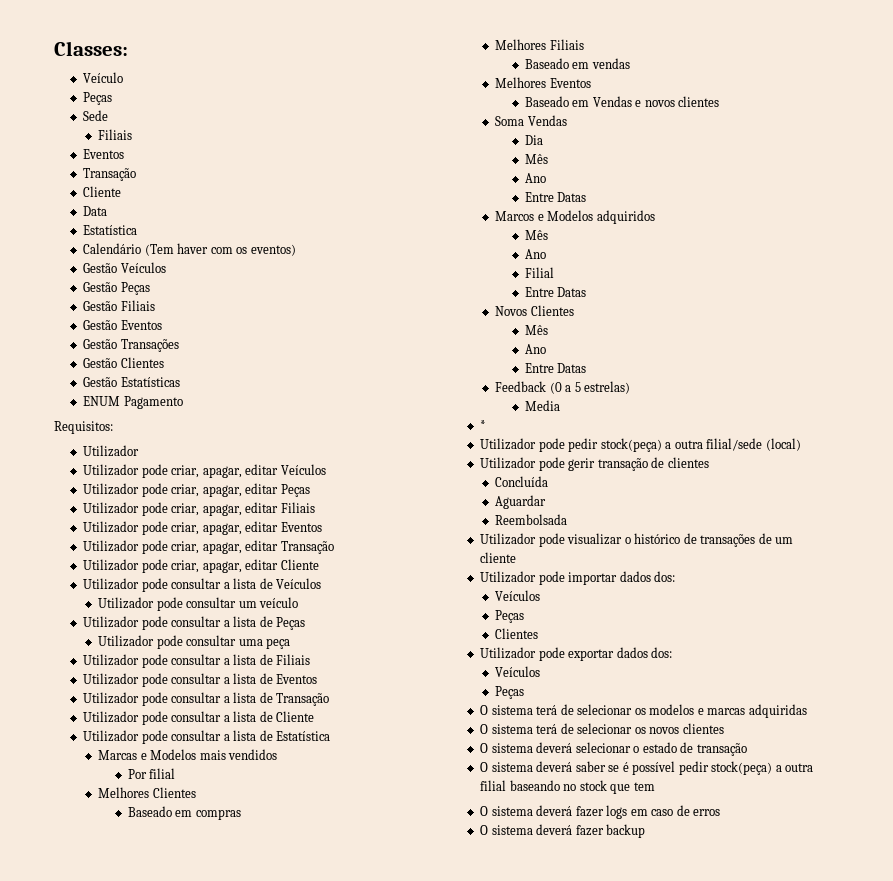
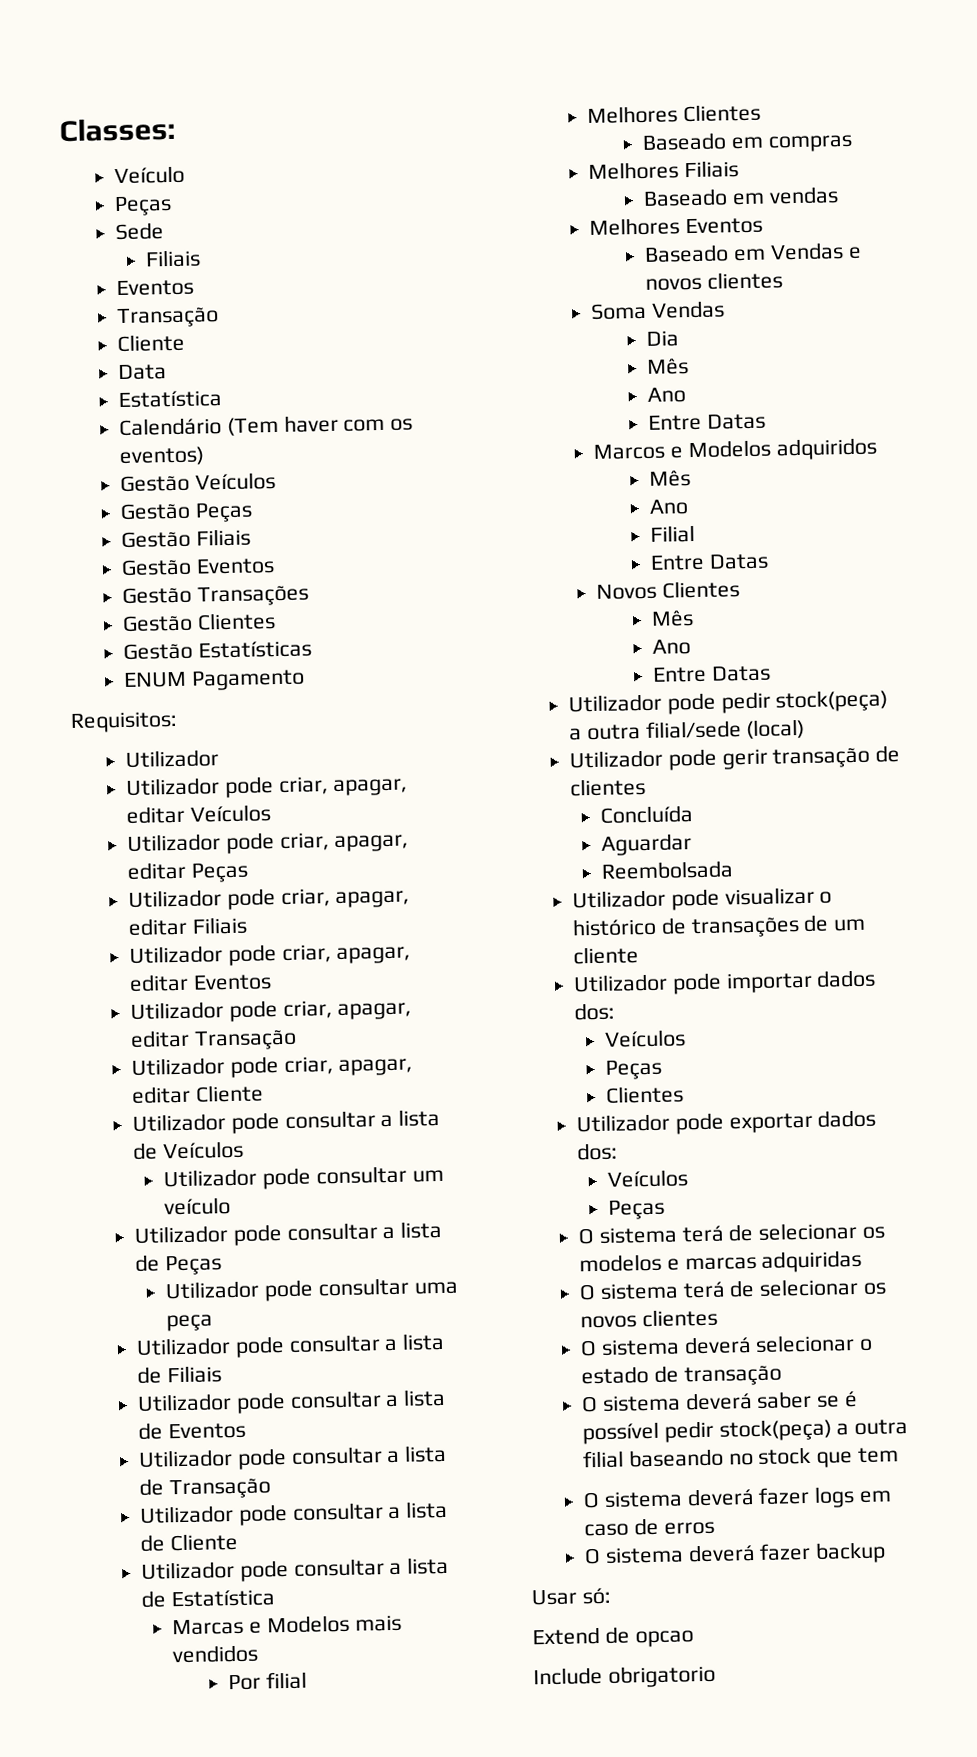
- Feedback (0 a 5 estrelas)
- Media
- *
+ Usar só:
+ Extend de opcao
+ Include obrigatorio

